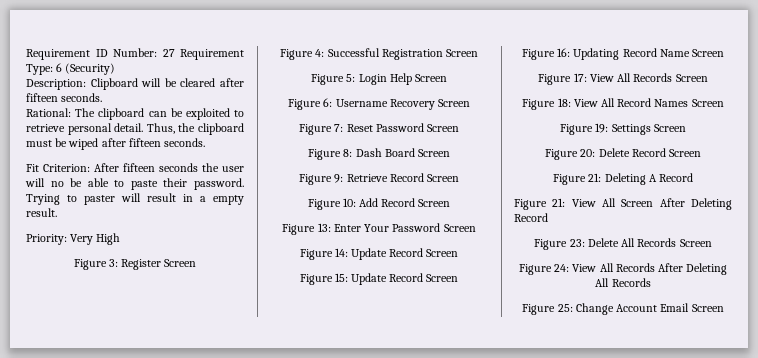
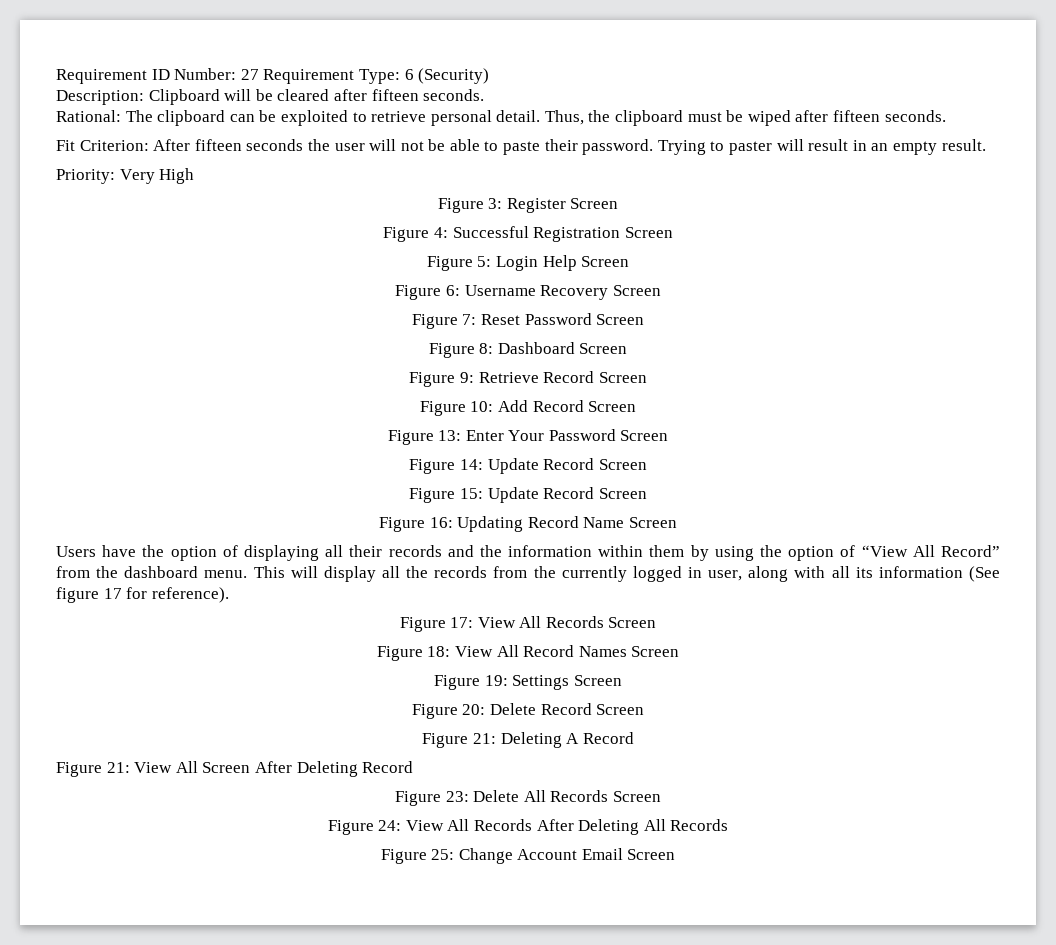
- Fit Criterion: After fifteen seconds the user will no be able to paste their password.
+ Fit Criterion: After fifteen seconds the user will not be able to paste their password.
- Trying to paster will result in a empty result.
+ Trying to paster will result in an empty result.
- Figure 8: Dash Board Screen
+ Figure 8: Dashboard Screen
+ Users have the option of displaying all their records and the information within them by using the option of “View All Record” from the dashboard menu. This will display all the records from the currently logged in user, along with all its information (See figure 17 for reference).

